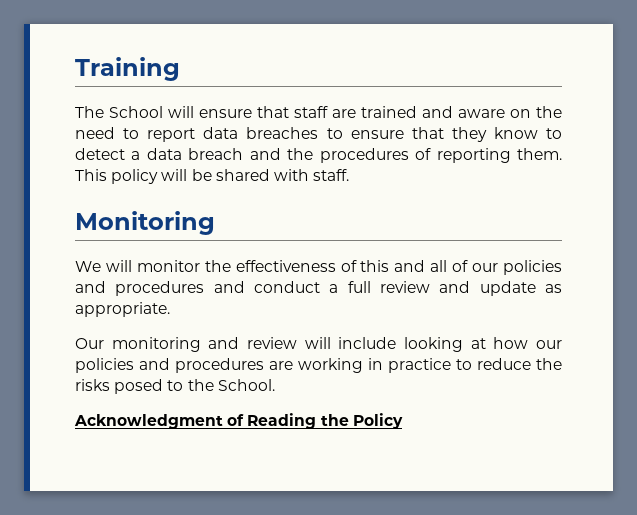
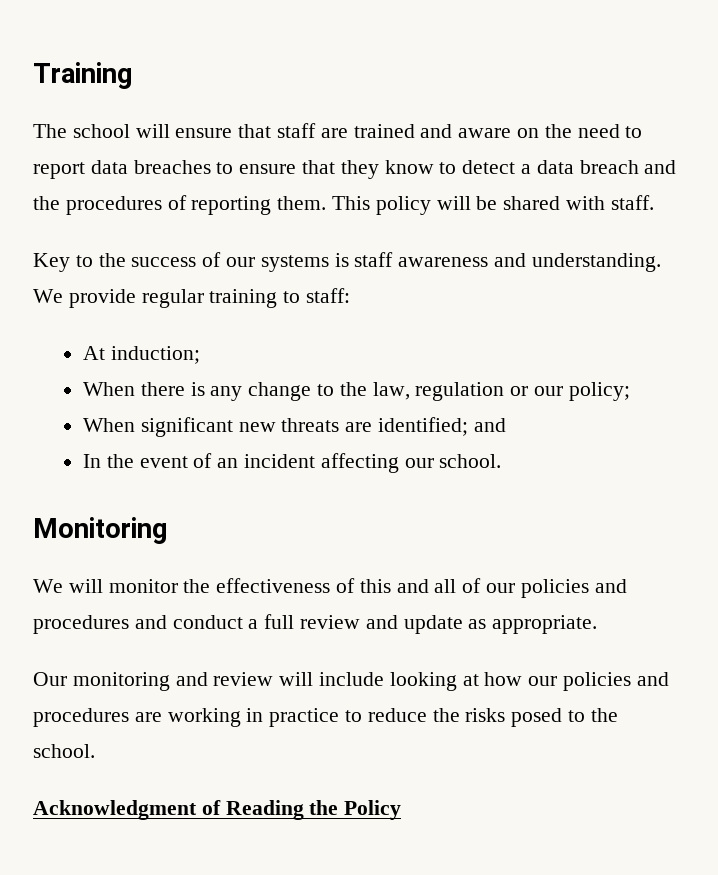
- The School will ensure that staff are trained and aware on the need to report data breaches to ensure that they know to detect a data breach and the procedures of reporting them.
+ The school will ensure that staff are trained and aware on the need to report data breaches to ensure that they know to detect a data breach and the procedures of reporting them.
+ Key to the success of our systems is staff awareness and understanding. We provide regular training to staff:
+ At induction;
+ When there is any change to the law, regulation or our policy;
+ When significant new threats are identified; and
+ In the event of an incident affecting our school.
- Our monitoring and review will include looking at how our policies and procedures are working in practice to reduce the risks posed to the School.
+ Our monitoring and review will include looking at how our policies and procedures are working in practice to reduce the risks posed to the school.

